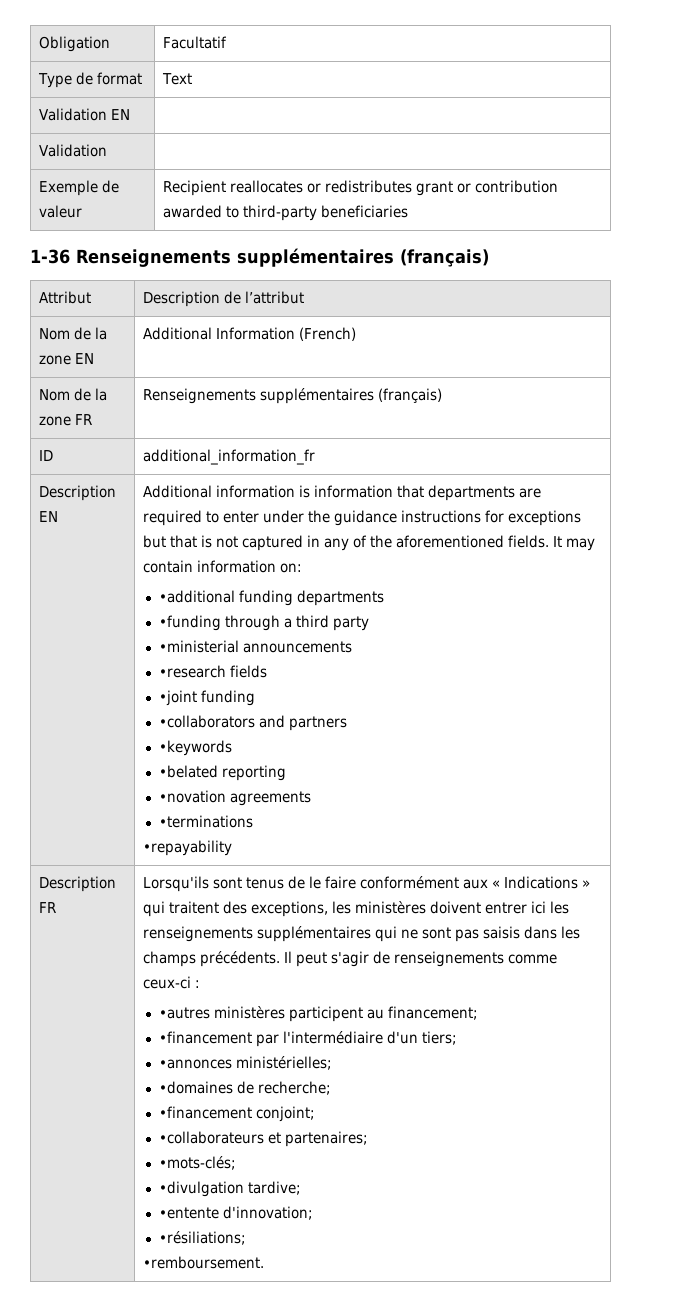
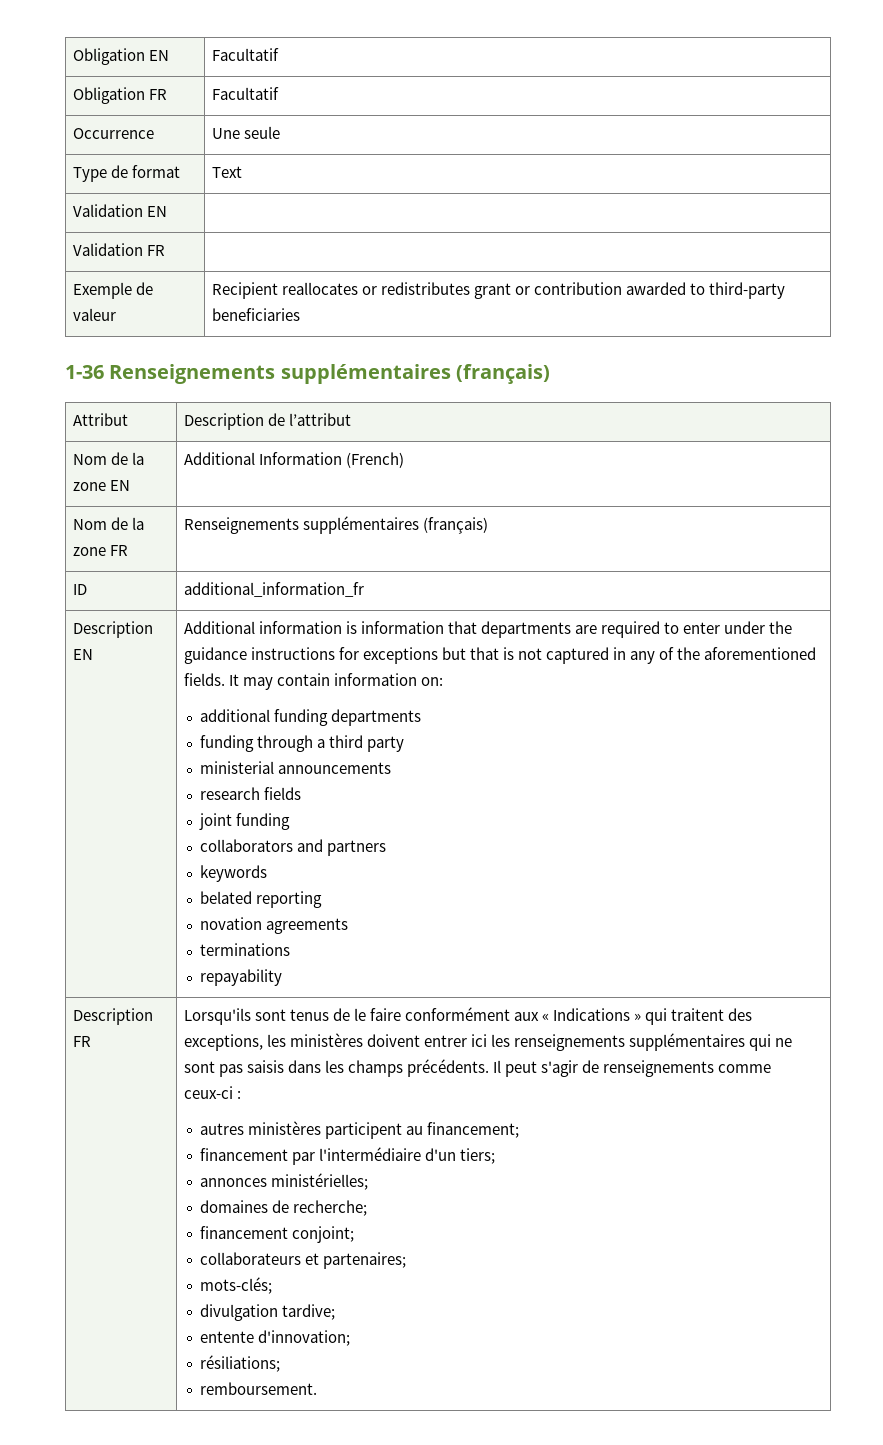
- Obligation | Facultatif
+ Obligation EN | Facultatif
+ Obligation FR | Facultatif
+ Occurrence | Une seule
- Validation |
+ Validation FR |
- •additional funding departments
+ additional funding departments
- •funding through a third party
+ funding through a third party
- •ministerial announcements
+ ministerial announcements
- •research fields
+ research fields
- •joint funding
+ joint funding
- •collaborators and partners
+ collaborators and partners
- •keywords
- •belated reporting
+ keywords
+ belated reporting
- •novation agreements
+ novation agreements
- •terminations
- •repayability
+ terminations
+ repayability
- •autres ministères participent au financement;
+ autres ministères participent au financement;
- •financement par l'intermédiaire d'un tiers;
+ financement par l'intermédiaire d'un tiers;
- •annonces ministérielles;
+ annonces ministérielles;
- •domaines de recherche;
+ domaines de recherche;
- •financement conjoint;
+ financement conjoint;
- •collaborateurs et partenaires;
+ collaborateurs et partenaires;
- •mots-clés;
- •divulgation tardive;
+ mots-clés;
+ divulgation tardive;
- •entente d'innovation;
+ entente d'innovation;
- •résiliations;
- •remboursement.
+ résiliations;
+ remboursement.

